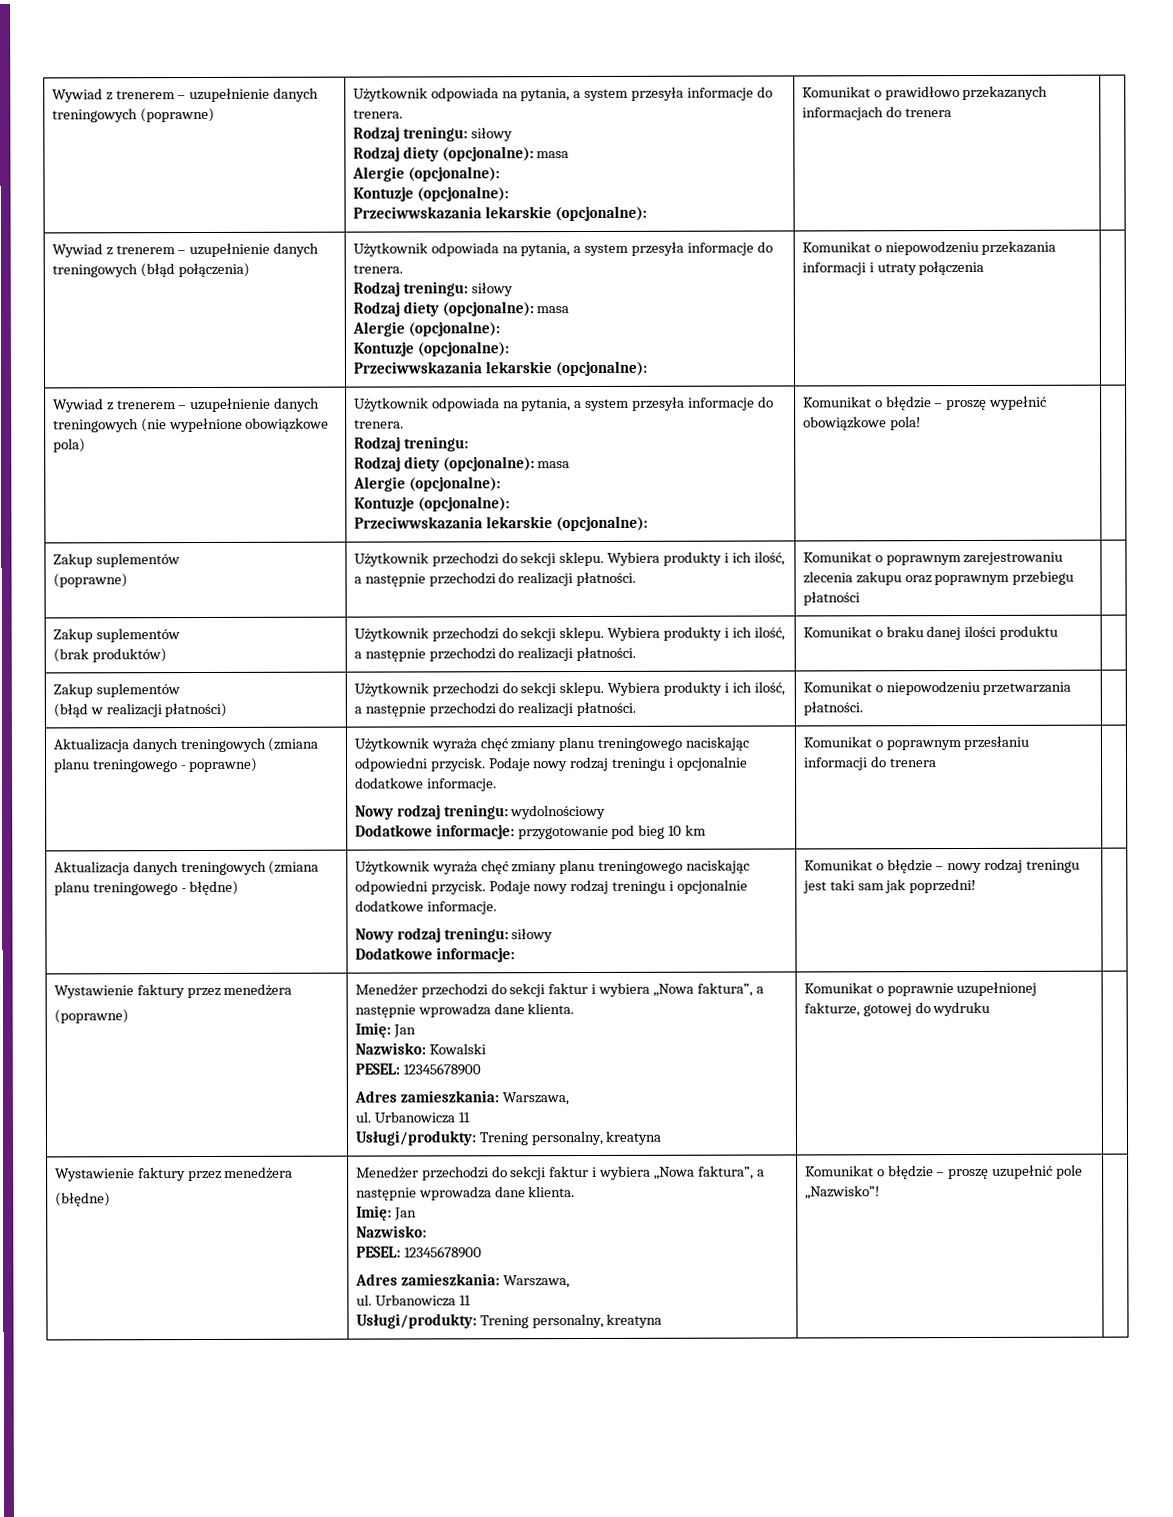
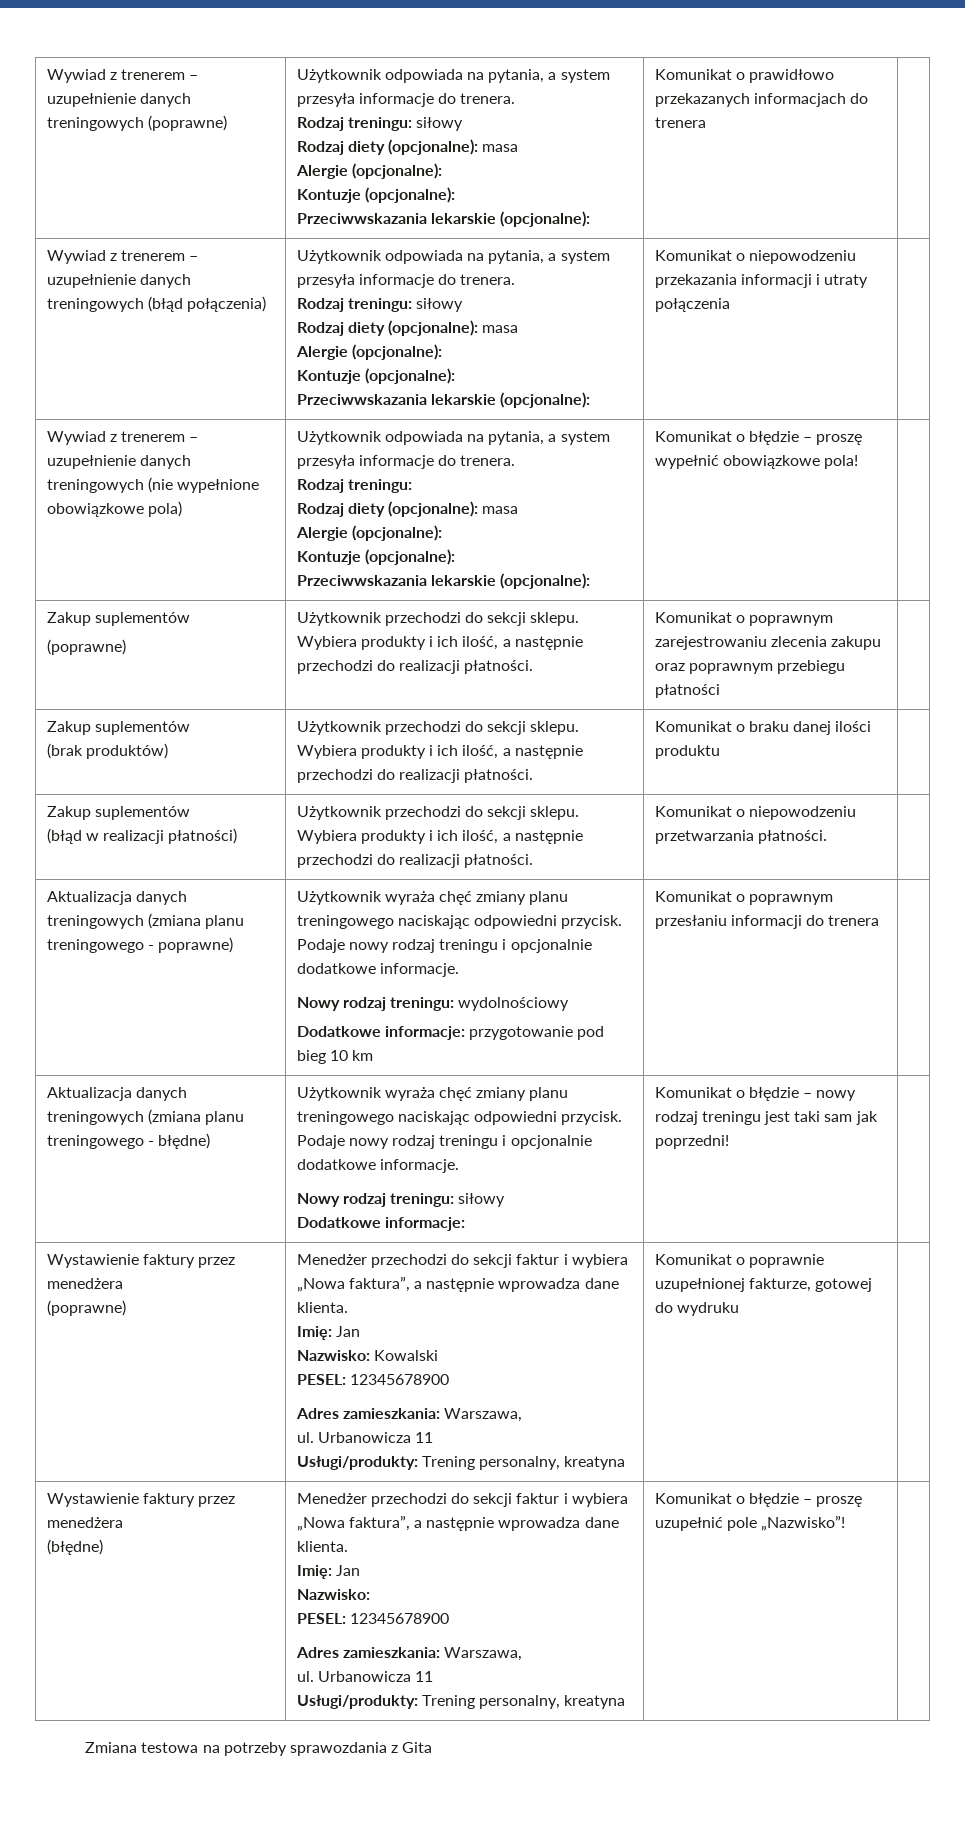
+ Zmiana testowa na potrzeby sprawozdania z Gita

